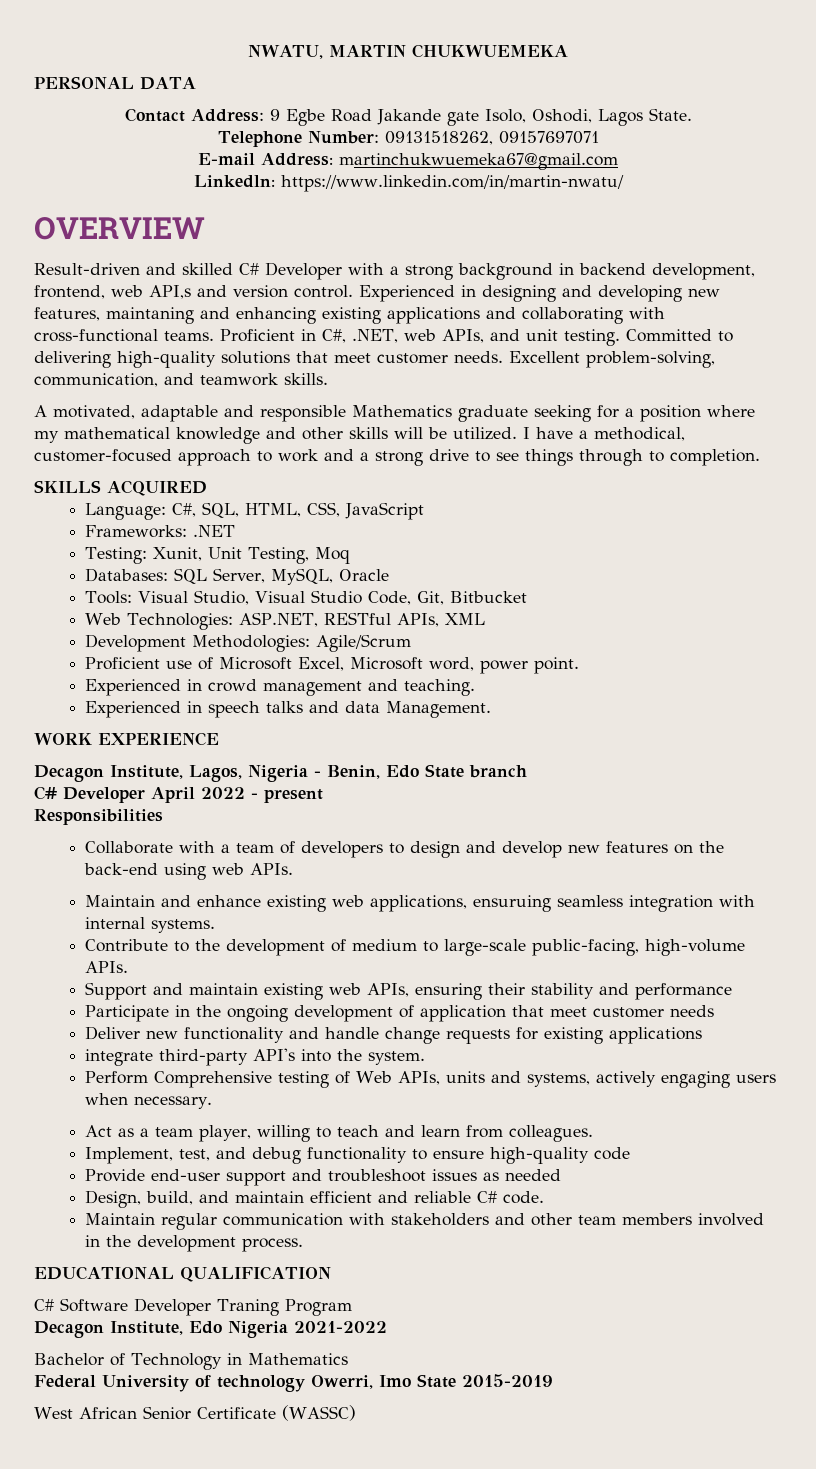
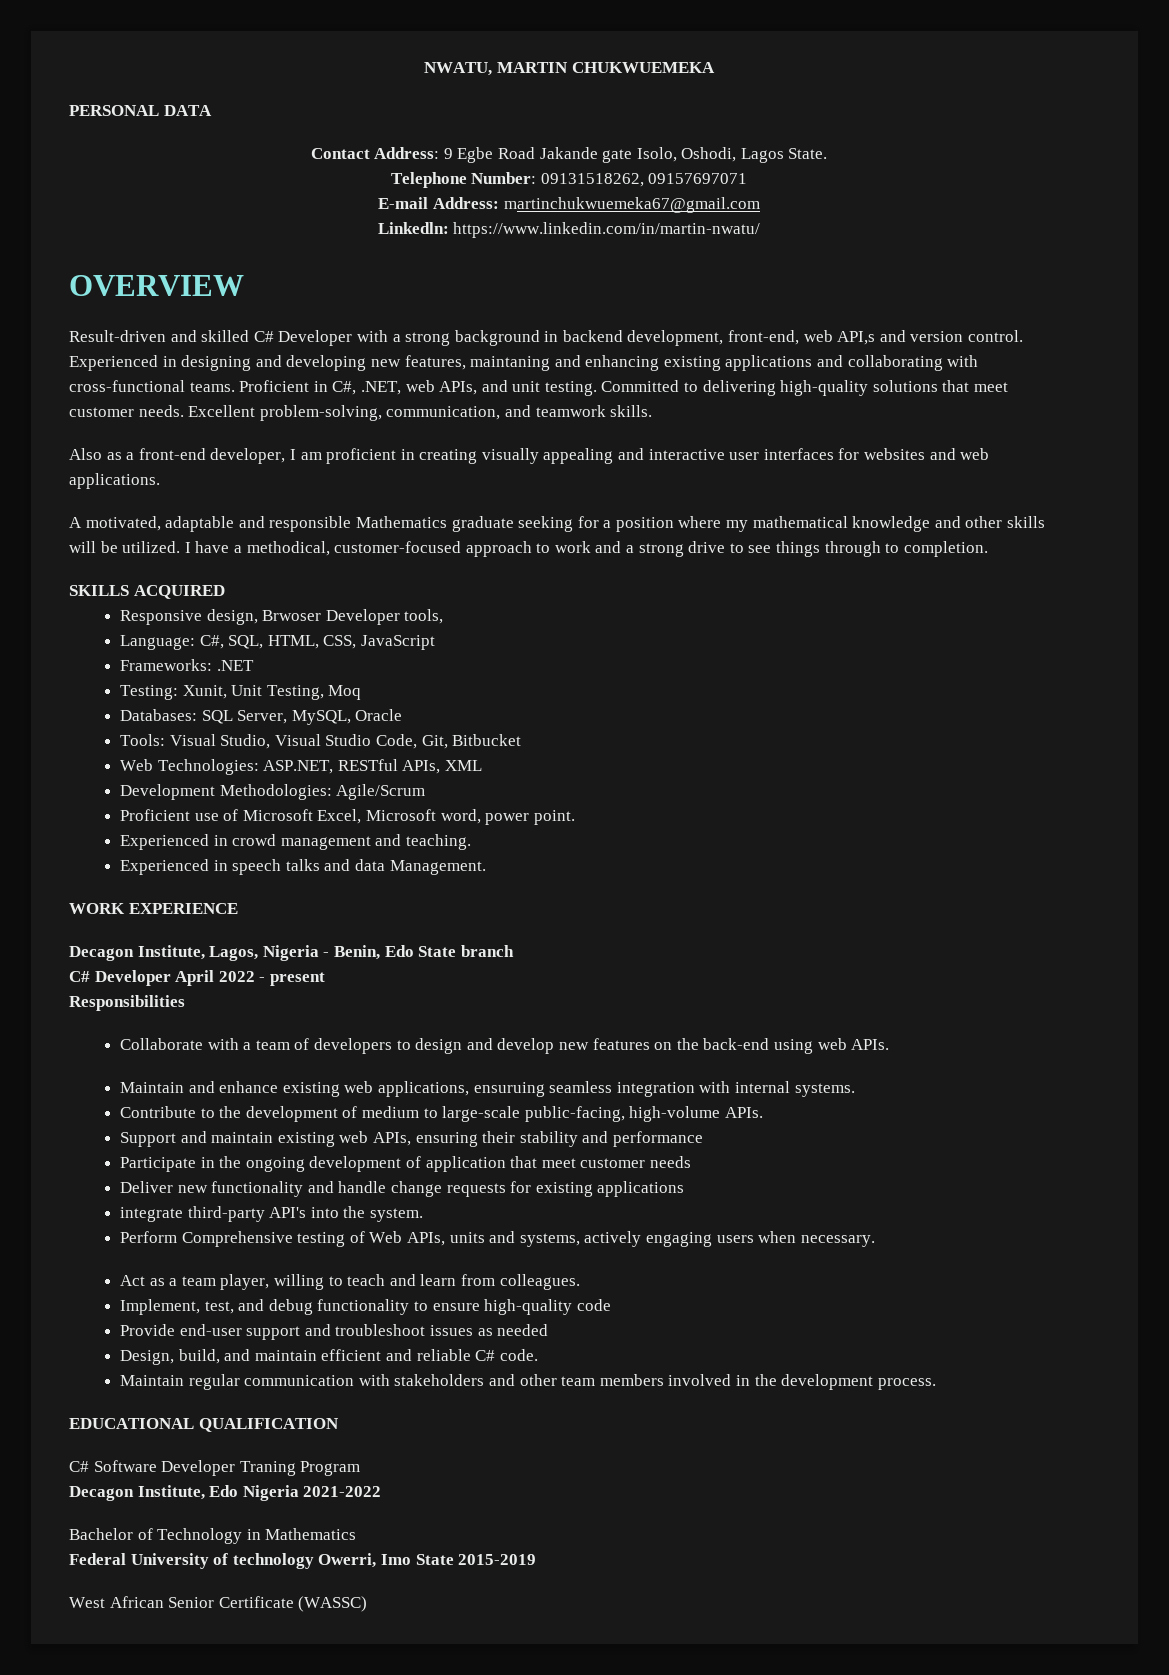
- Result-driven and skilled C# Developer with a strong background in backend development, frontend, web API,s and version control.
+ Result-driven and skilled C# Developer with a strong background in backend development, front-end, web API,s and version control.
+ Also as a front-end developer, I am proficient in creating visually appealing and interactive user interfaces for websites and web applications.
+ Responsive design, Brwoser Developer tools,

